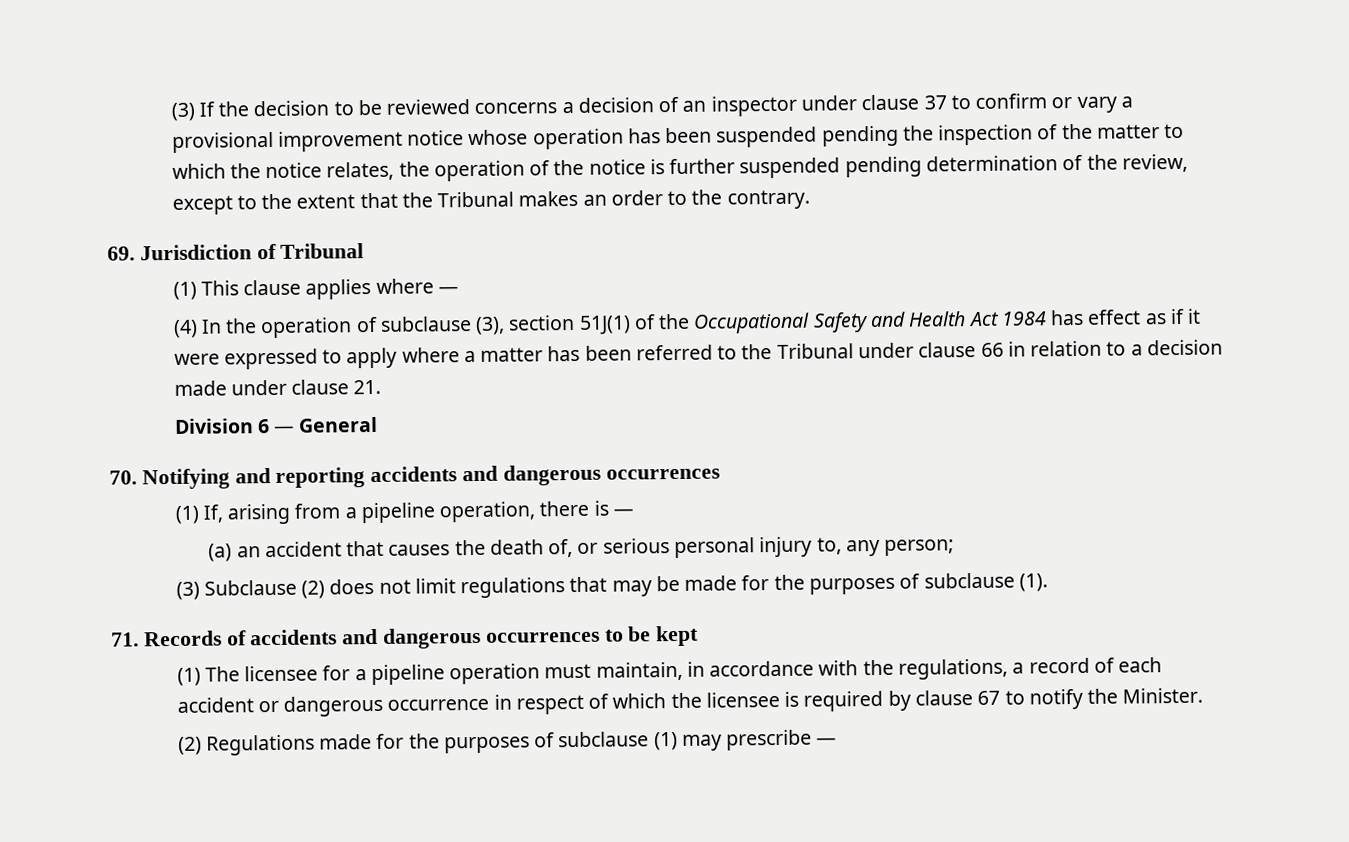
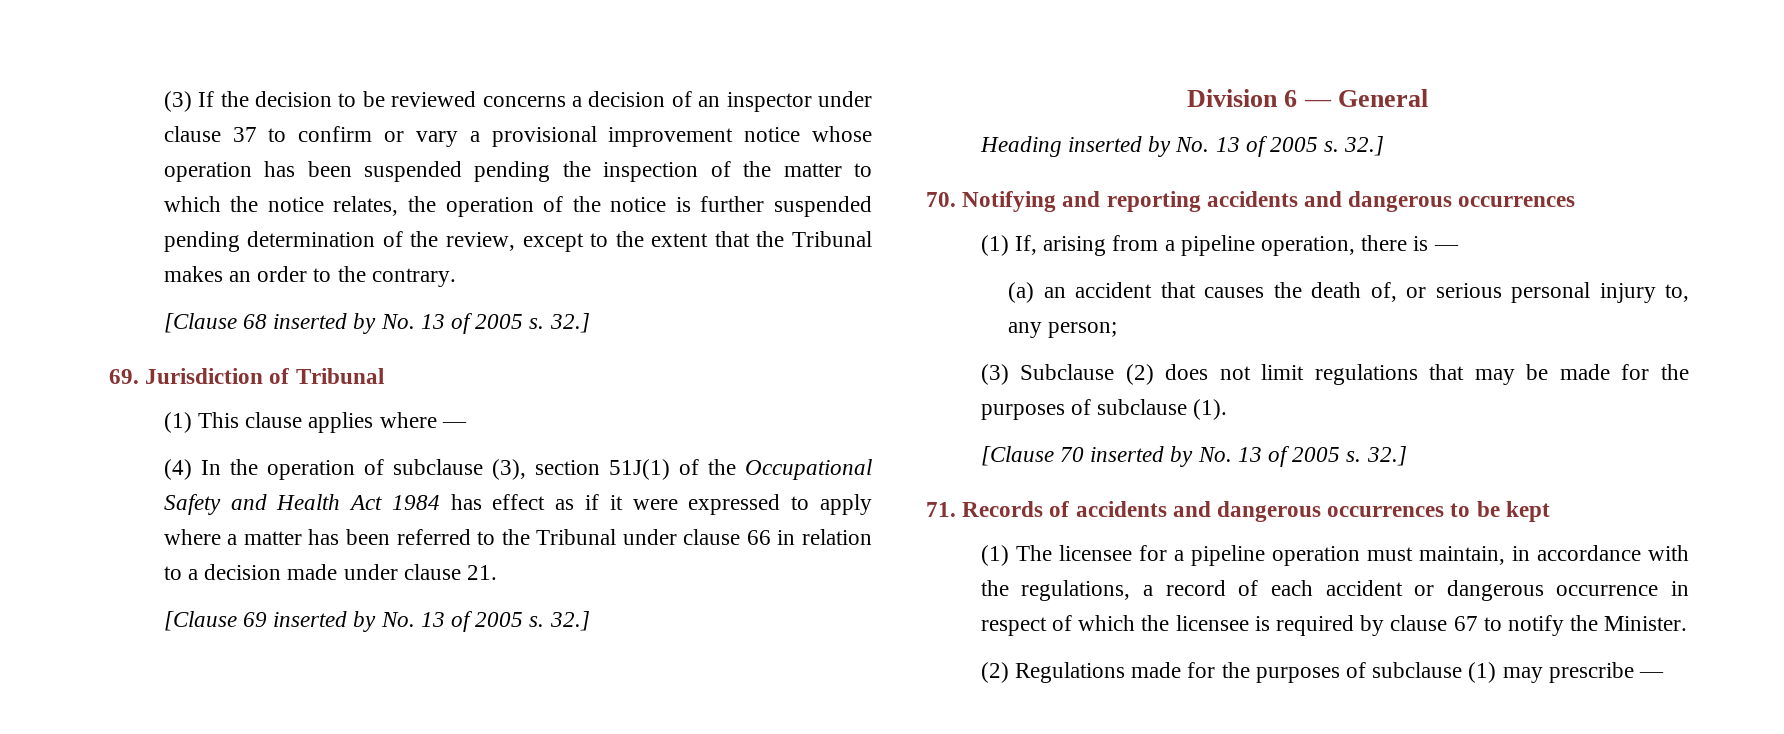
+ [Clause 68 inserted by No. 13 of 2005 s. 32.]
+ [Clause 69 inserted by No. 13 of 2005 s. 32.]
  Division 6 — General
+ Heading inserted by No. 13 of 2005 s. 32.]
+ [Clause 70 inserted by No. 13 of 2005 s. 32.]

